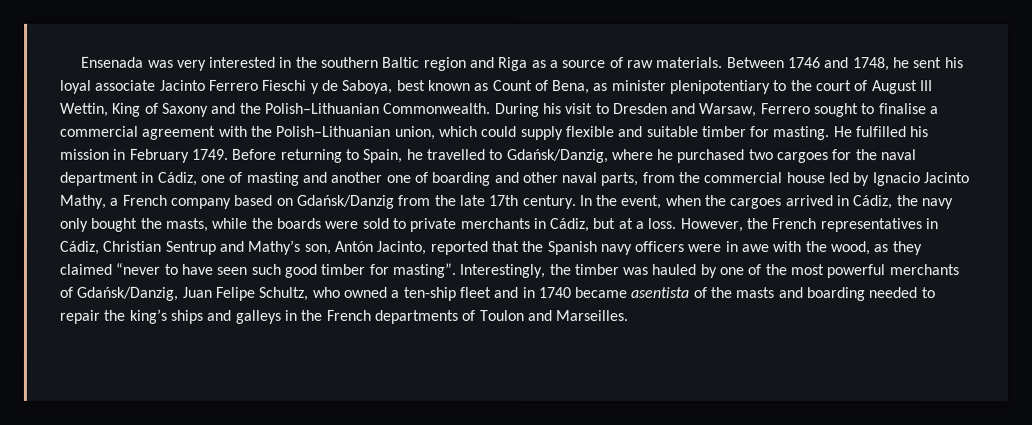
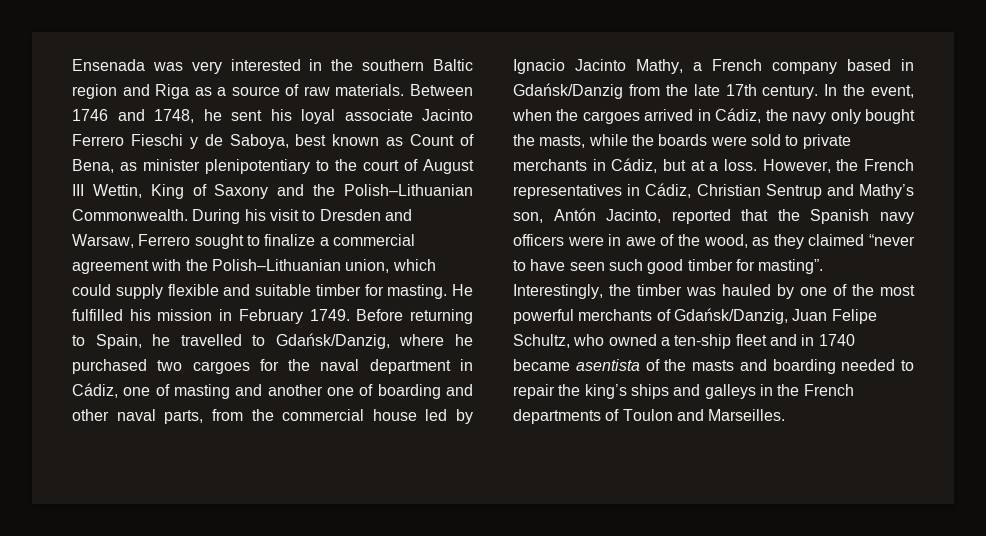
- During his visit to Dresden and Warsaw, Ferrero sought to finalise a commercial agreement with the Polish–Lithuanian union, which could supply flexible and suitable timber for masting.
+ During his visit to Dresden and Warsaw, Ferrero sought to finalize a commercial agreement with the Polish–Lithuanian union, which could supply flexible and suitable timber for masting.
- Before returning to Spain, he travelled to Gdańsk/Danzig, where he purchased two cargoes for the naval department in Cádiz, one of masting and another one of boarding and other naval parts, from the commercial house led by Ignacio Jacinto Mathy, a French company based on Gdańsk/Danzig from the late 17th century.
+ Before returning to Spain, he travelled to Gdańsk/Danzig, where he purchased two cargoes for the naval department in Cádiz, one of masting and another one of boarding and other naval parts, from the commercial house led by Ignacio Jacinto Mathy, a French company based in Gdańsk/Danzig from the late 17th century.
- However, the French representatives in Cádiz, Christian Sentrup and Mathy’s son, Antón Jacinto, reported that the Spanish navy officers were in awe with the wood, as they claimed “never to have seen such good timber for masting”.
+ However, the French representatives in Cádiz, Christian Sentrup and Mathy’s son, Antón Jacinto, reported that the Spanish navy officers were in awe of the wood, as they claimed “never to have seen such good timber for masting”.

